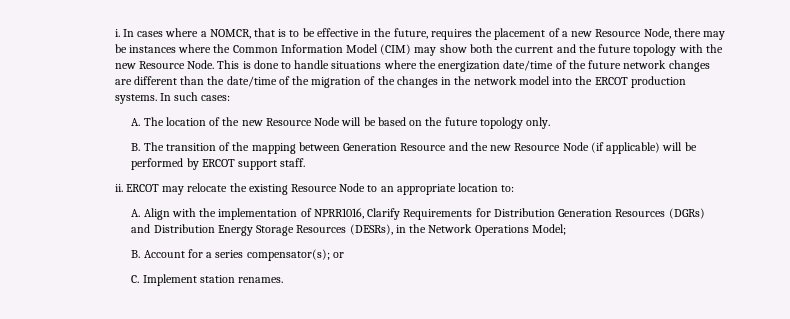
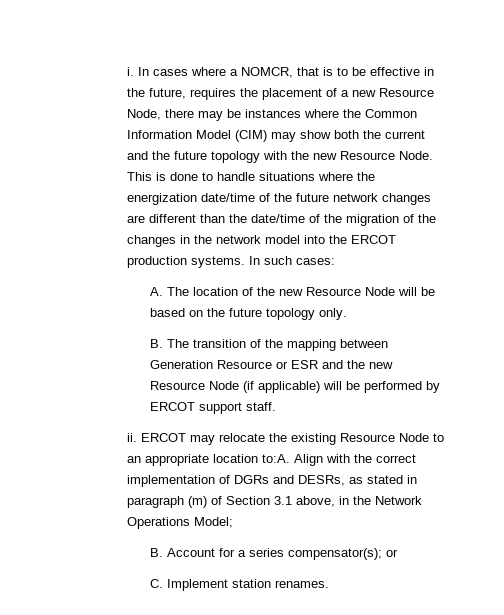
- B. The transition of the mapping between Generation Resource and the new Resource Node (if applicable) will be performed by ERCOT support staff.
+ B. The transition of the mapping between Generation Resource or ESR and the new Resource Node (if applicable) will be performed by ERCOT support staff.
- ERCOT may relocate the existing Resource Node to an appropriate location to:
- A. Align with the implementation of NPRR1016, Clarify Requirements for Distribution Generation Resources (DGRs) and Distribution Energy Storage Resources (DESRs), in the Network Operations Model;
+ ERCOT may relocate the existing Resource Node to an appropriate location to:A. Align with the correct implementation of DGRs and DESRs, as stated in paragraph (m) of Section 3.1 above, in the Network Operations Model;

